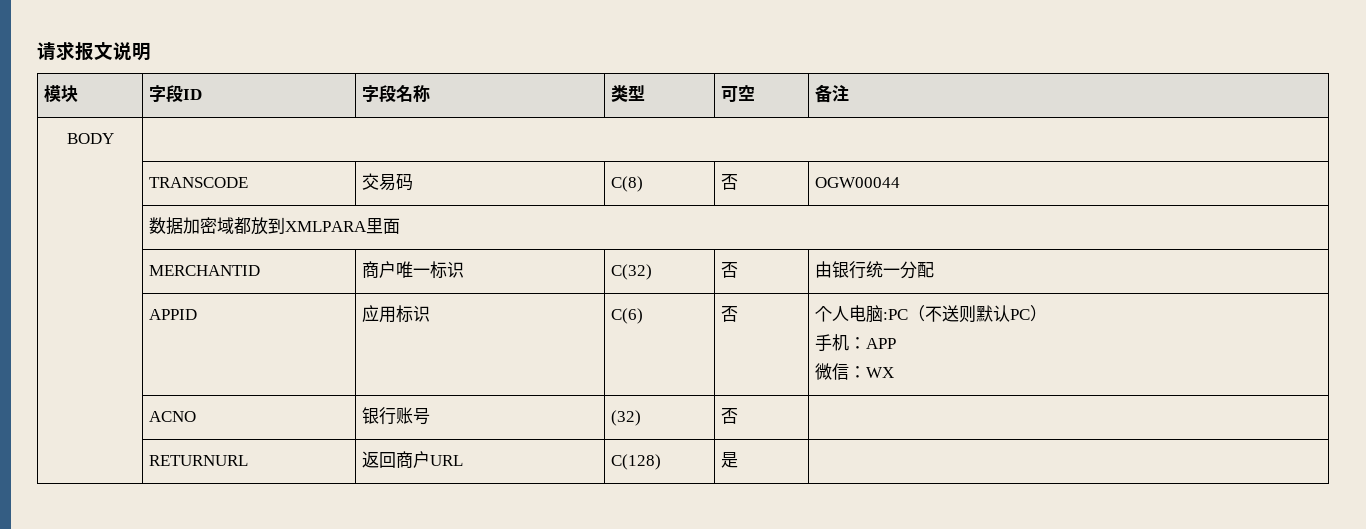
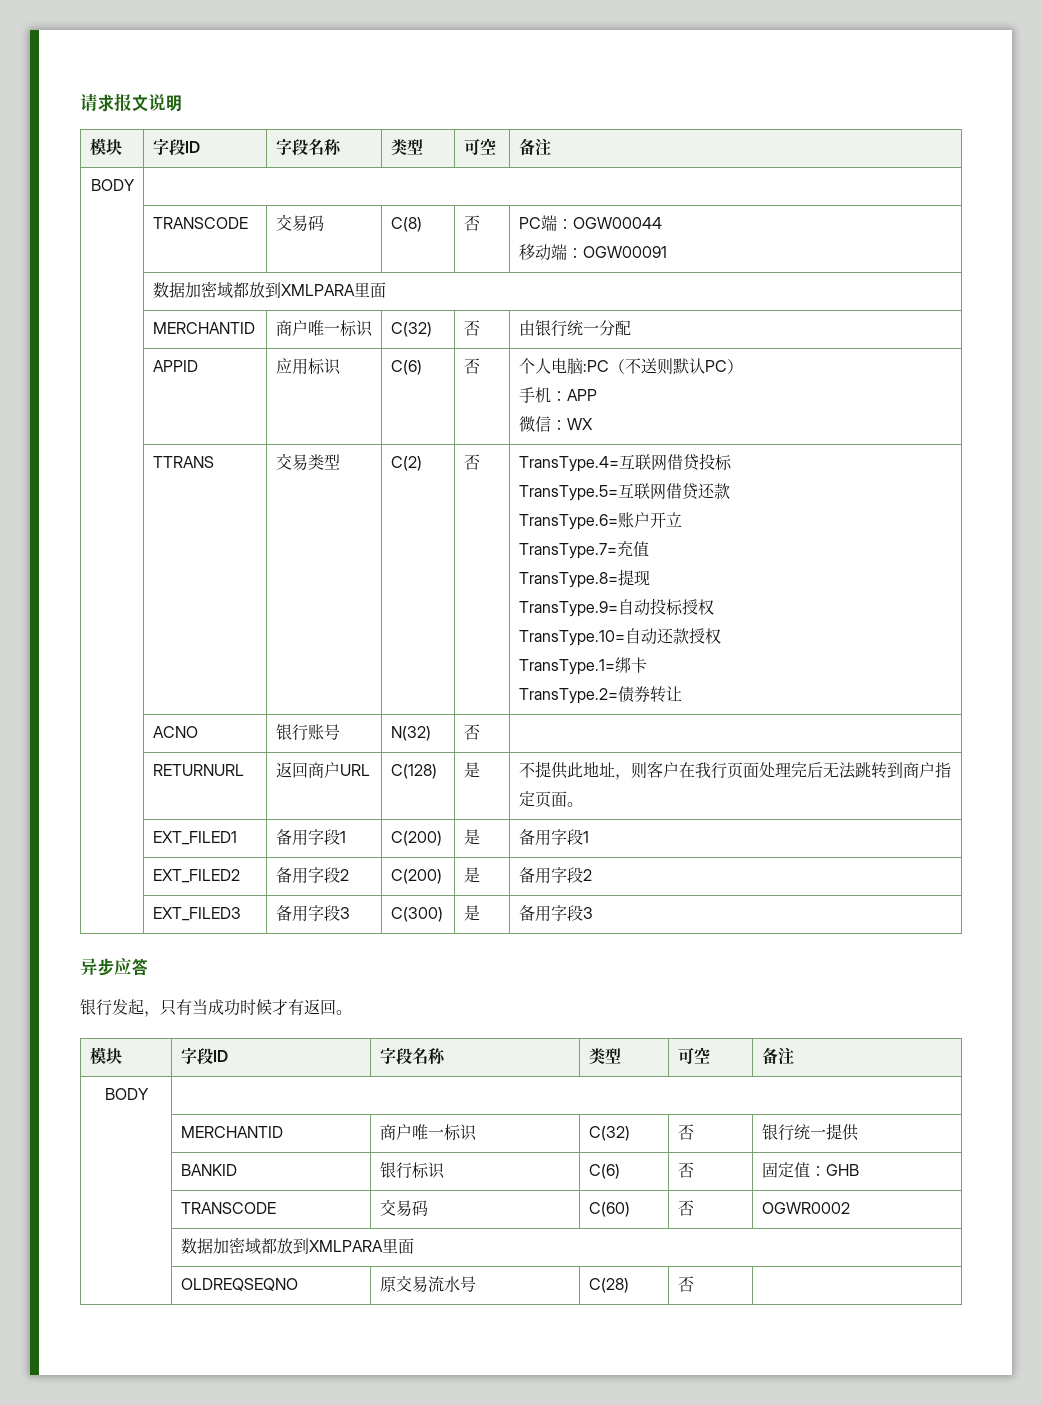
- | TRANSCODE | 交易码 | C(8) | 否 | OGW00044
+ | TRANSCODE | 交易码 | C(8) | 否 | PC端：OGW00044
+ 移动端：OGW00091
+ | TTRANS | 交易类型 | C(2) | 否 | TransType.4=互联网借贷投标
+ TransType.5=互联网借贷还款
+ TransType.6=账户开立
+ TransType.7=充值
+ TransType.8=提现
+ TransType.9=自动投标授权
+ TransType.10=自动还款授权
+ TransType.1=绑卡
+ TransType.2=债券转让
- | ACNO | 银行账号 | (32) | 否 |
+ | ACNO | 银行账号 | N(32) | 否 |
- | RETURNURL | 返回商户URL | C(128) | 是 |
+ | RETURNURL | 返回商户URL | C(128) | 是 | 不提供此地址，则客户在我行页面处理完后无法跳转到商户指定页面。
+ | EXT_FILED1 | 备用字段1 | C(200) | 是 | 备用字段1
+ | EXT_FILED2 | 备用字段2 | C(200) | 是 | 备用字段2
+ | EXT_FILED3 | 备用字段3 | C(300) | 是 | 备用字段3
+ 异步应答
+ 银行发起，只有当成功时候才有返回。
+ 模块 | 字段ID | 字段名称 | 类型 | 可空 | 备注
+ BODY |
+ | MERCHANTID | 商户唯一标识 | C(32) | 否 | 银行统一提供
+ | BANKID | 银行标识 | C(6) | 否 | 固定值：GHB
+ | TRANSCODE | 交易码 | C(60) | 否 | OGWR0002
+ | 数据加密域都放到XMLPARA里面
+ | OLDREQSEQNO | 原交易流水号 | C(28) | 否 |

